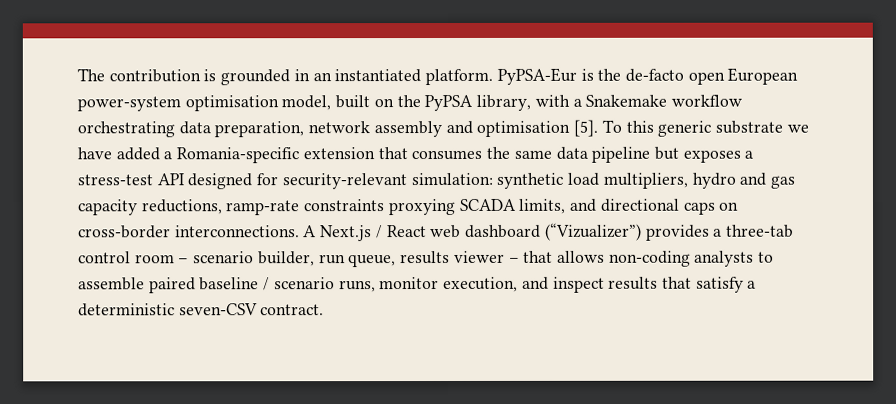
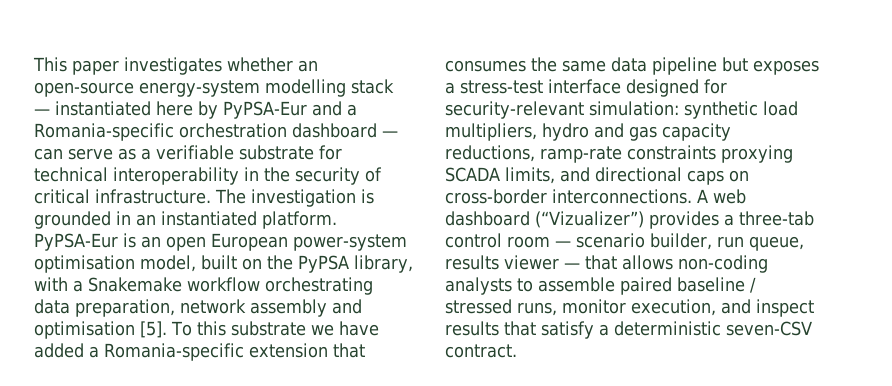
- The contribution is grounded in an instantiated platform.
+ This paper investigates whether an open-source energy-system modelling stack — instantiated here by PyPSA-Eur and a Romania-specific orchestration dashboard — can serve as a verifiable substrate for technical interoperability in the security of critical infrastructure. The investigation is grounded in an instantiated platform.
- PyPSA-Eur is the de-facto open European power-system optimisation model, built on the PyPSA library, with a Snakemake workflow orchestrating data preparation, network assembly and optimisation [5].
+ PyPSA-Eur is an open European power-system optimisation model, built on the PyPSA library, with a Snakemake workflow orchestrating data preparation, network assembly and optimisation [5].
- To this generic substrate we have added a Romania-specific extension that consumes the same data pipeline but exposes a stress-test API designed for security-relevant simulation: synthetic load multipliers, hydro and gas capacity reductions, ramp-rate constraints proxying SCADA limits, and directional caps on cross-border interconnections.
+ To this substrate we have added a Romania-specific extension that consumes the same data pipeline but exposes a stress-test interface designed for security-relevant simulation: synthetic load multipliers, hydro and gas capacity reductions, ramp-rate constraints proxying SCADA limits, and directional caps on cross-border interconnections.
- A Next.js / React web dashboard (“Vizualizer”) provides a three-tab control room – scenario builder, run queue, results viewer – that allows non-coding analysts to assemble paired baseline / scenario runs, monitor execution, and inspect results that satisfy a deterministic seven-CSV contract.
+ A web dashboard (“Vizualizer”) provides a three-tab control room — scenario builder, run queue, results viewer — that allows non-coding analysts to assemble paired baseline / stressed runs, monitor execution, and inspect results that satisfy a deterministic seven-CSV contract.

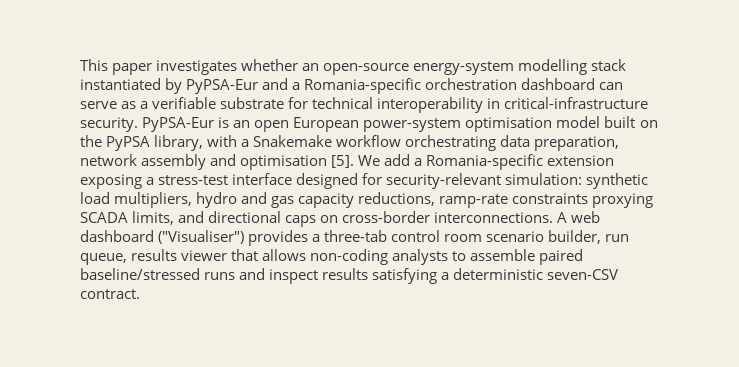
- This paper investigates whether an open-source energy-system modelling stack — instantiated here by PyPSA-Eur and a Romania-specific orchestration dashboard — can serve as a verifiable substrate for technical interoperability in the security of critical infrastructure. The investigation is grounded in an instantiated platform.
+ This paper investigates whether an open-source energy-system modelling stack instantiated by PyPSA-Eur and a Romania-specific orchestration dashboard can serve as a verifiable substrate for technical interoperability in critical-infrastructure security.
- PyPSA-Eur is an open European power-system optimisation model, built on the PyPSA library, with a Snakemake workflow orchestrating data preparation, network assembly and optimisation [5].
+ PyPSA-Eur is an open European power-system optimisation model built on the PyPSA library, with a Snakemake workflow orchestrating data preparation, network assembly and optimisation [5].
- To this substrate we have added a Romania-specific extension that consumes the same data pipeline but exposes a stress-test interface designed for security-relevant simulation: synthetic load multipliers, hydro and gas capacity reductions, ramp-rate constraints proxying SCADA limits, and directional caps on cross-border interconnections.
+ We add a Romania-specific extension exposing a stress-test interface designed for security-relevant simulation: synthetic load multipliers, hydro and gas capacity reductions, ramp-rate constraints proxying SCADA limits, and directional caps on cross-border interconnections.
- A web dashboard (“Vizualizer”) provides a three-tab control room — scenario builder, run queue, results viewer — that allows non-coding analysts to assemble paired baseline / stressed runs, monitor execution, and inspect results that satisfy a deterministic seven-CSV contract.
+ A web dashboard ("Visualiser") provides a three-tab control room scenario builder, run queue, results viewer that allows non-coding analysts to assemble paired baseline/stressed runs and inspect results satisfying a deterministic seven-CSV contract.

